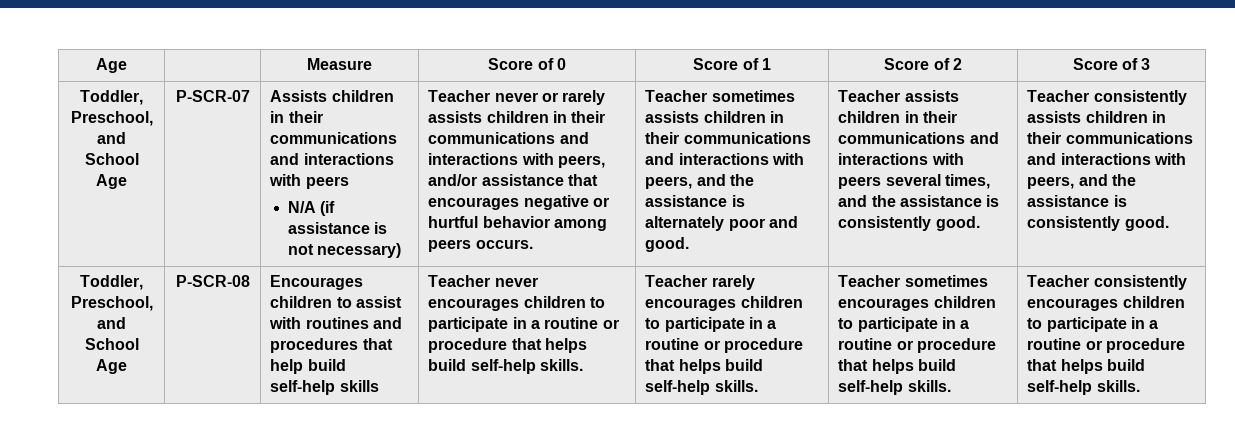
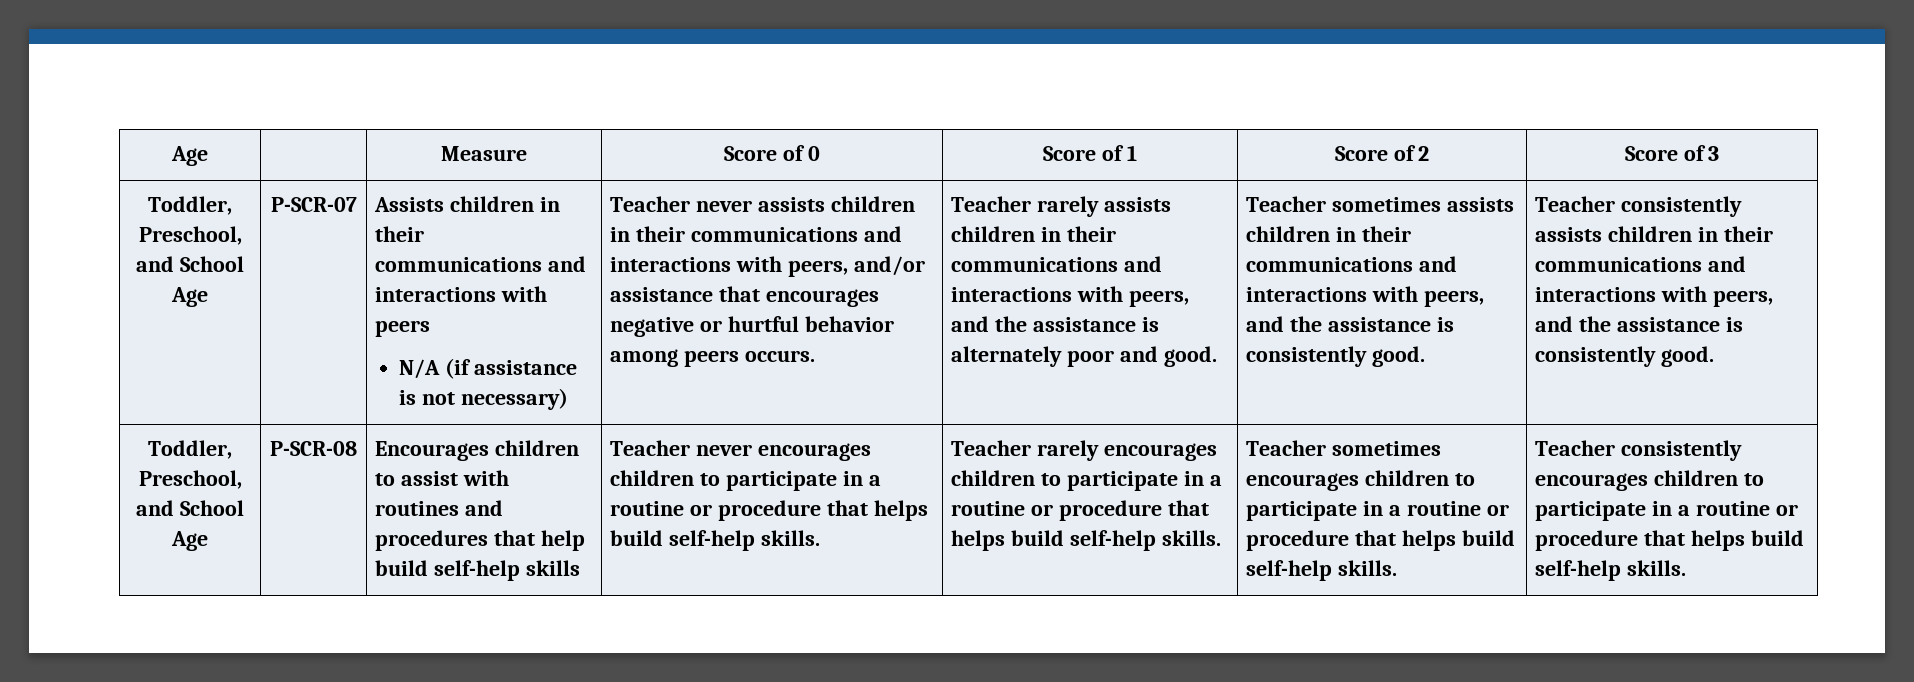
- Teacher never or rarely assists children in their communications and interactions with peers, and/or assistance that encourages negative or hurtful behavior among peers occurs.
+ Teacher never assists children in their communications and interactions with peers, and/or assistance that encourages negative or hurtful behavior among peers occurs.
- Teacher sometimes assists children in their communications and interactions with peers, and the assistance is alternately poor and good.
+ Teacher rarely assists children in their communications and interactions with peers, and the assistance is alternately poor and good.
- Teacher assists children in their communications and interactions with peers several times, and the assistance is consistently good.
+ Teacher sometimes assists children in their communications and interactions with peers, and the assistance is consistently good.

